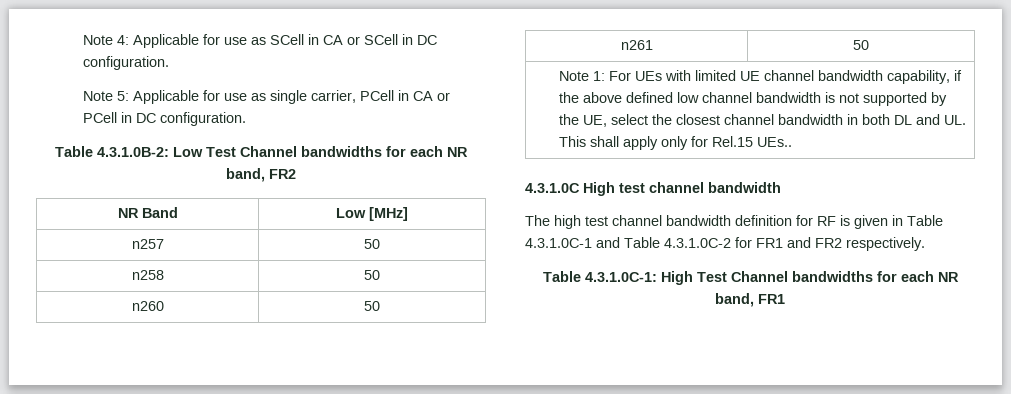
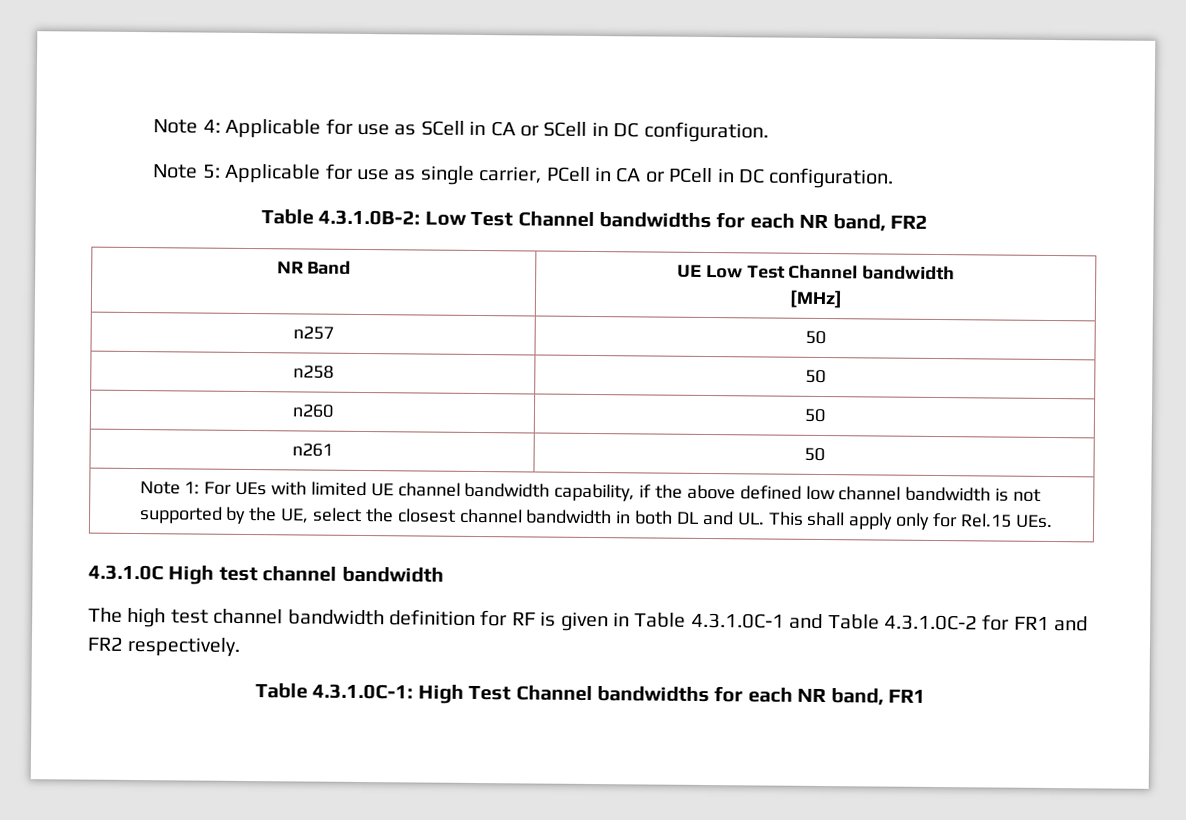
- NR Band | Low [MHz]
+ NR Band | UE Low Test Channel bandwidth
+ [MHz]
- Note 1: For UEs with limited UE channel bandwidth capability, if the above defined low channel bandwidth is not supported by the UE, select the closest channel bandwidth in both DL and UL. This shall apply only for Rel.15 UEs..
+ Note 1: For UEs with limited UE channel bandwidth capability, if the above defined low channel bandwidth is not supported by the UE, select the closest channel bandwidth in both DL and UL. This shall apply only for Rel.15 UEs.

